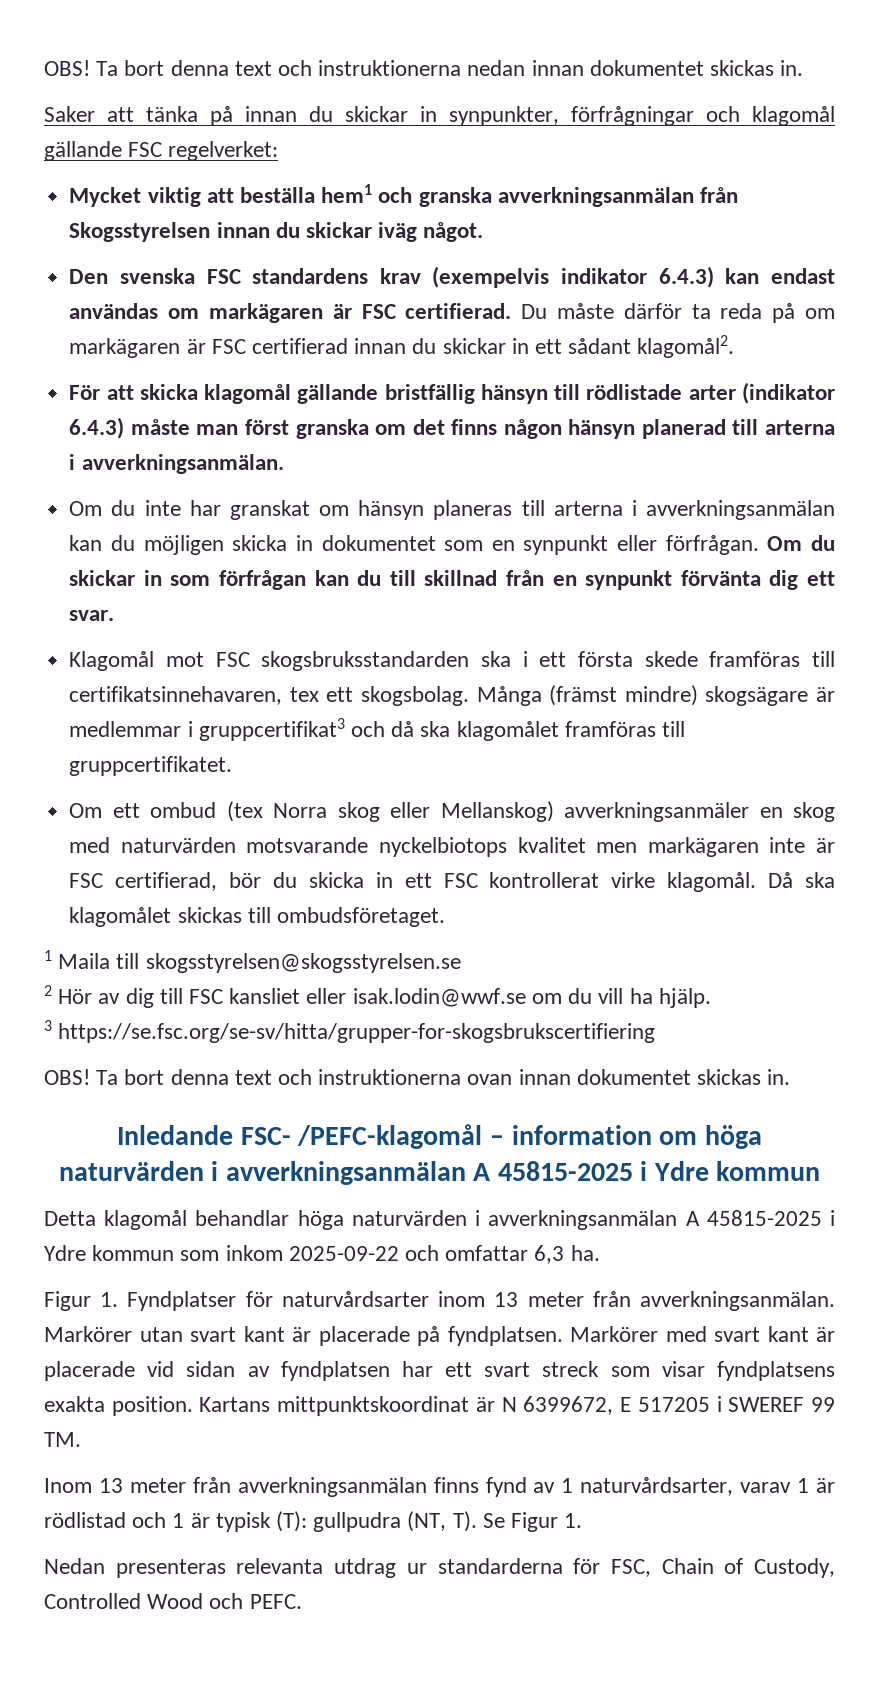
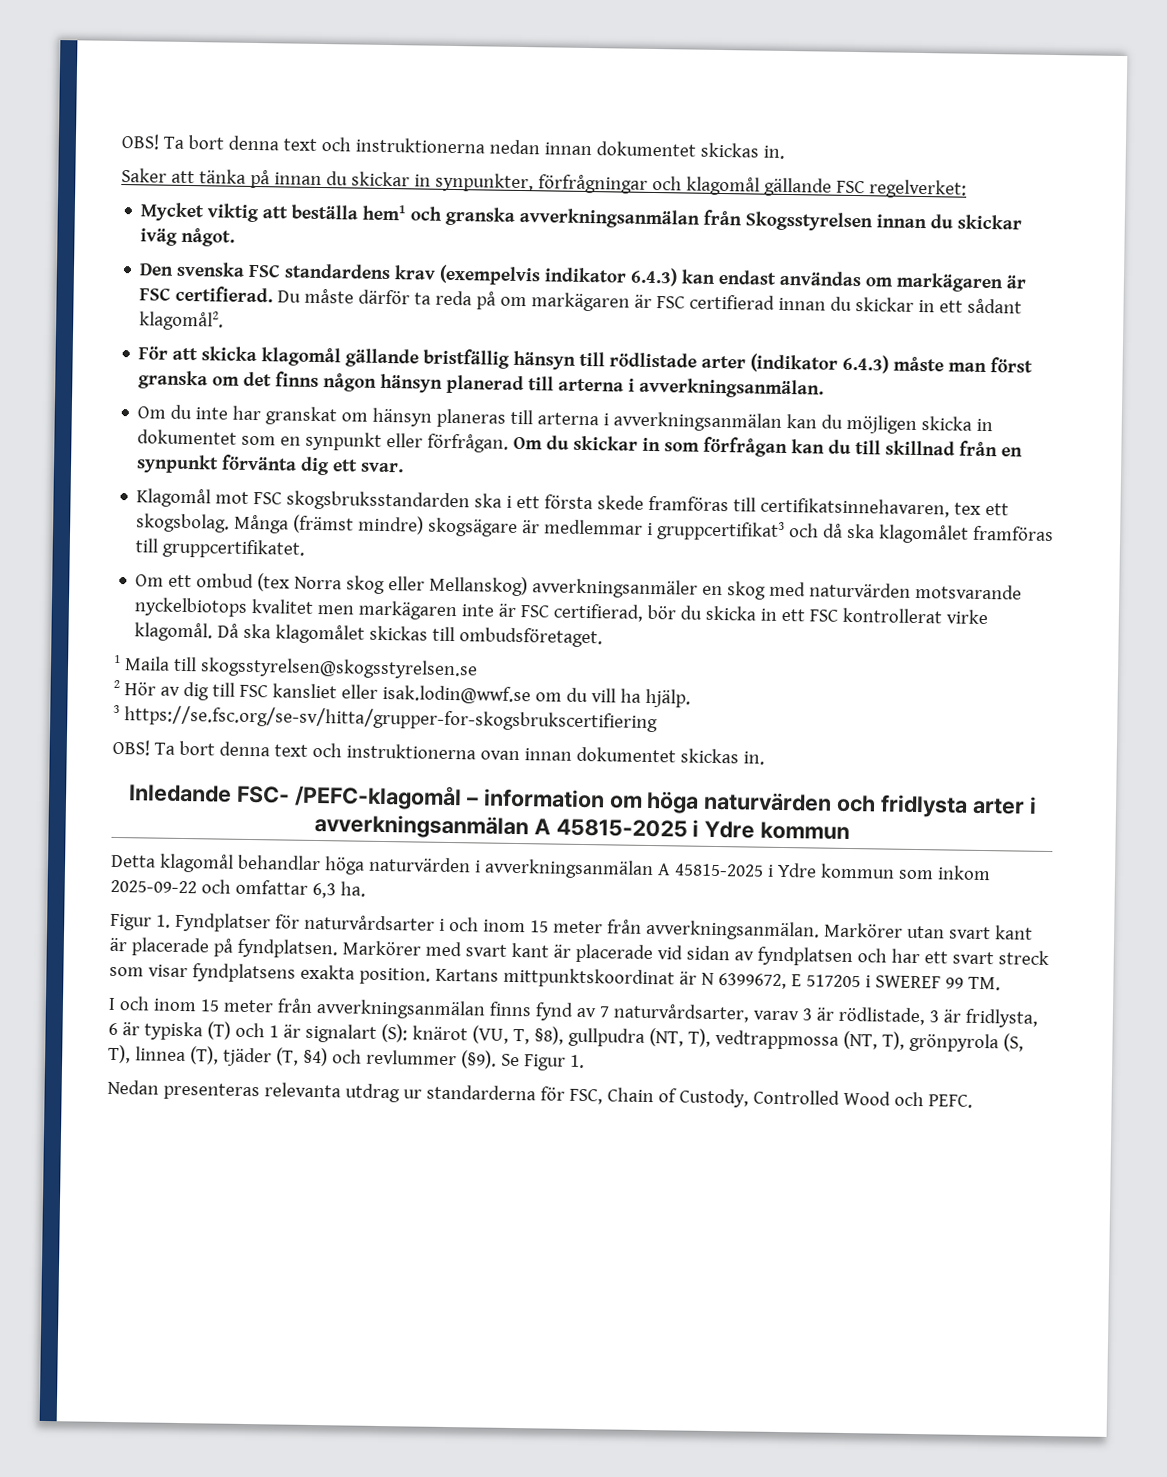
- Inledande FSC- /PEFC-klagomål – information om höga naturvärden i avverkningsanmälan A 45815-2025 i Ydre kommun
+ Inledande FSC- /PEFC-klagomål – information om höga naturvärden och fridlysta arter i avverkningsanmälan A 45815-2025 i Ydre kommun
- Figur 1. Fyndplatser för naturvårdsarter inom 13 meter från avverkningsanmälan.
+ Figur 1. Fyndplatser för naturvårdsarter i och inom 15 meter från avverkningsanmälan.
- Markörer med svart kant är placerade vid sidan av fyndplatsen har ett svart streck som visar fyndplatsens exakta position.
+ Markörer med svart kant är placerade vid sidan av fyndplatsen och har ett svart streck som visar fyndplatsens exakta position.
- Inom 13 meter från avverkningsanmälan finns fynd av 1 naturvårdsarter, varav 1 är rödlistad och 1 är typisk (T): gullpudra (NT, T). Se Figur 1.
+ I och inom 15 meter från avverkningsanmälan finns fynd av 7 naturvårdsarter, varav 3 är rödlistade, 3 är fridlysta, 6 är typiska (T) och 1 är signalart (S): knärot (VU, T, §8), gullpudra (NT, T), vedtrappmossa (NT, T), grönpyrola (S, T), linnea (T), tjäder (T, §4) och revlummer (§9). Se Figur 1.

